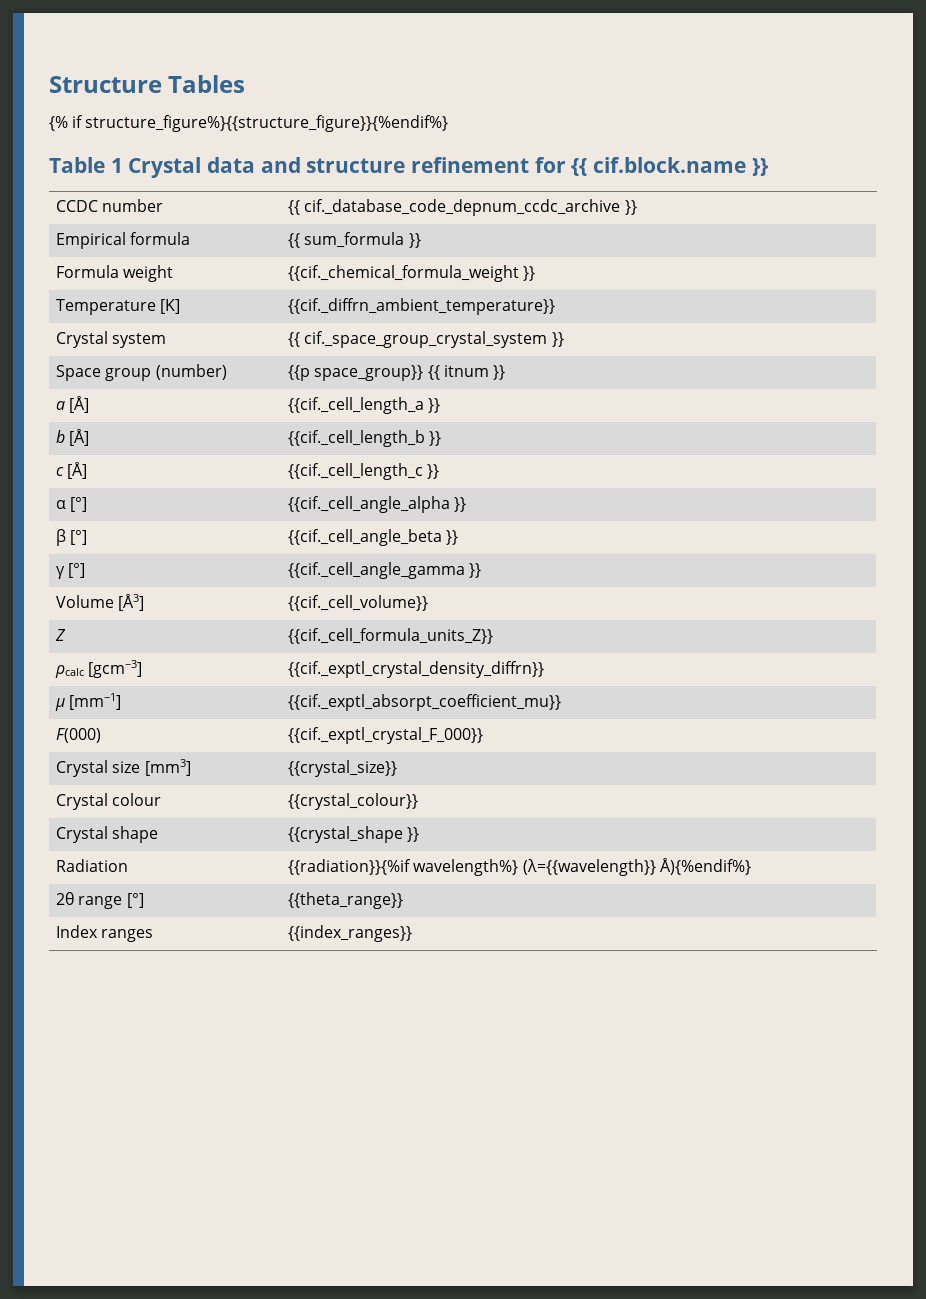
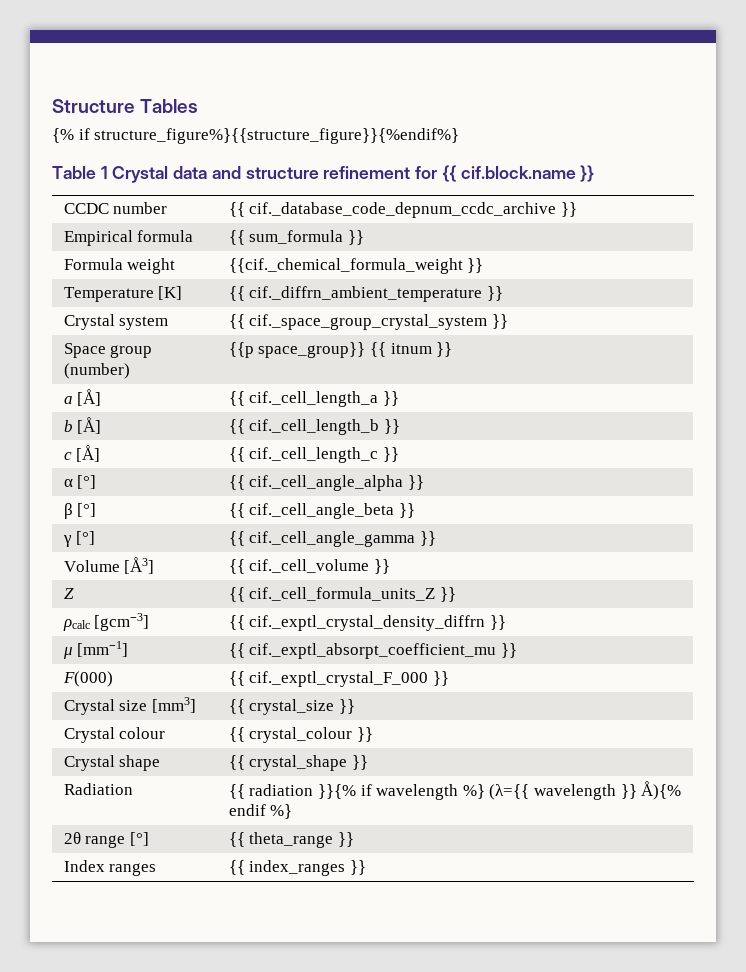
- Temperature [K] | {{cif._diffrn_ambient_temperature}}
+ Temperature [K] | {{ cif._diffrn_ambient_temperature }}
- a [Å] | {{cif._cell_length_a }}
+ a [Å] | {{ cif._cell_length_a }}
- b [Å] | {{cif._cell_length_b }}
+ b [Å] | {{ cif._cell_length_b }}
- c [Å] | {{cif._cell_length_c }}
+ c [Å] | {{ cif._cell_length_c }}
- α [°] | {{cif._cell_angle_alpha }}
+ α [°] | {{ cif._cell_angle_alpha }}
- β [°] | {{cif._cell_angle_beta }}
+ β [°] | {{ cif._cell_angle_beta }}
- γ [°] | {{cif._cell_angle_gamma }}
+ γ [°] | {{ cif._cell_angle_gamma }}
- Volume [Å3] | {{cif._cell_volume}}
- Z | {{cif._cell_formula_units_Z}}
+ Volume [Å3] | {{ cif._cell_volume }}
+ Z | {{ cif._cell_formula_units_Z }}
- ρcalc [gcm−3] | {{cif._exptl_crystal_density_diffrn}}
+ ρcalc [gcm−3] | {{ cif._exptl_crystal_density_diffrn }}
- μ [mm−1] | {{cif._exptl_absorpt_coefficient_mu}}
- F(000) | {{cif._exptl_crystal_F_000}}
+ μ [mm−1] | {{ cif._exptl_absorpt_coefficient_mu }}
+ F(000) | {{ cif._exptl_crystal_F_000 }}
- Crystal size [mm3] | {{crystal_size}}
+ Crystal size [mm3] | {{ crystal_size }}
- Crystal colour | {{crystal_colour}}
+ Crystal colour | {{ crystal_colour }}
- Crystal shape | {{crystal_shape }}
+ Crystal shape | {{ crystal_shape }}
- Radiation | {{radiation}}{%if wavelength%} (λ={{wavelength}} Å){%endif%}
+ Radiation | {{ radiation }}{% if wavelength %} (λ={{ wavelength }} Å){% endif %}
- 2θ range [°] | {{theta_range}}
+ 2θ range [°] | {{ theta_range }}
- Index ranges | {{index_ranges}}
+ Index ranges | {{ index_ranges }}

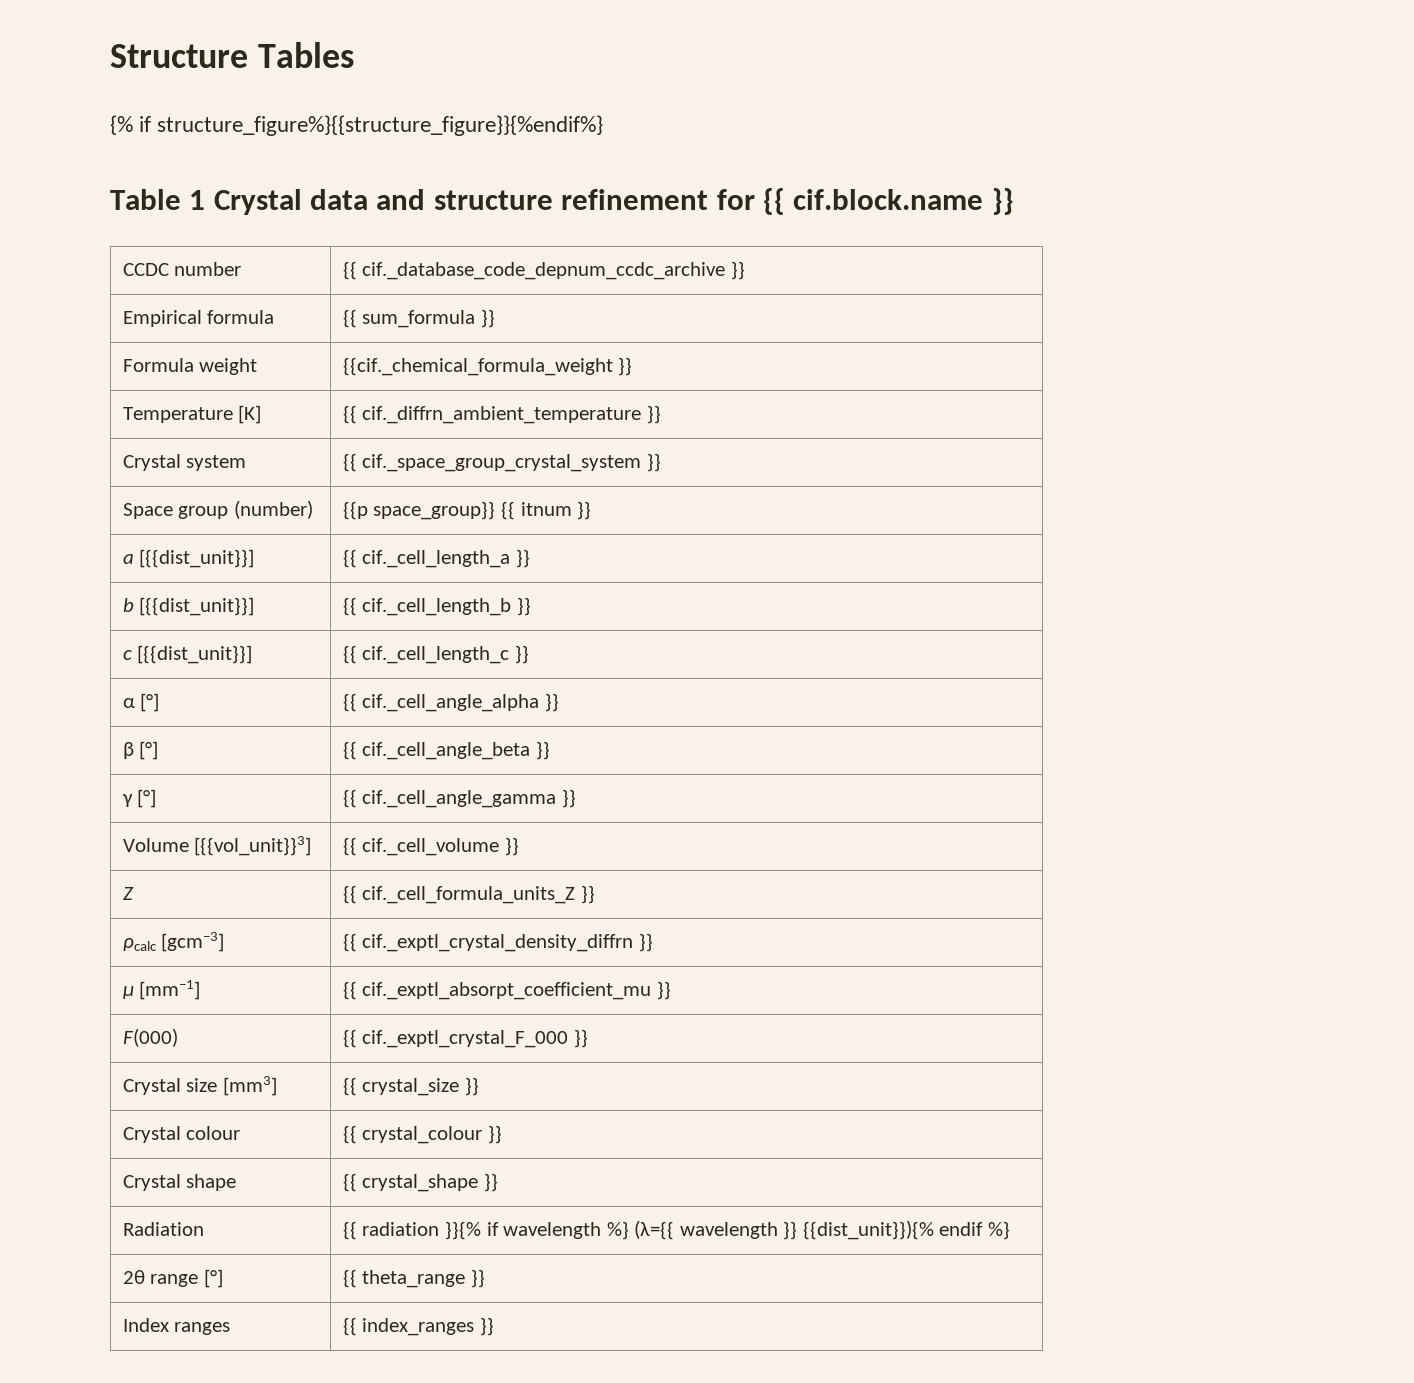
- a [Å] | {{ cif._cell_length_a }}
+ a [{{dist_unit}}] | {{ cif._cell_length_a }}
- b [Å] | {{ cif._cell_length_b }}
+ b [{{dist_unit}}] | {{ cif._cell_length_b }}
- c [Å] | {{ cif._cell_length_c }}
+ c [{{dist_unit}}] | {{ cif._cell_length_c }}
- Volume [Å3] | {{ cif._cell_volume }}
+ Volume [{{vol_unit}}3] | {{ cif._cell_volume }}
- Radiation | {{ radiation }}{% if wavelength %} (λ={{ wavelength }} Å){% endif %}
+ Radiation | {{ radiation }}{% if wavelength %} (λ={{ wavelength }} {{dist_unit}}){% endif %}

